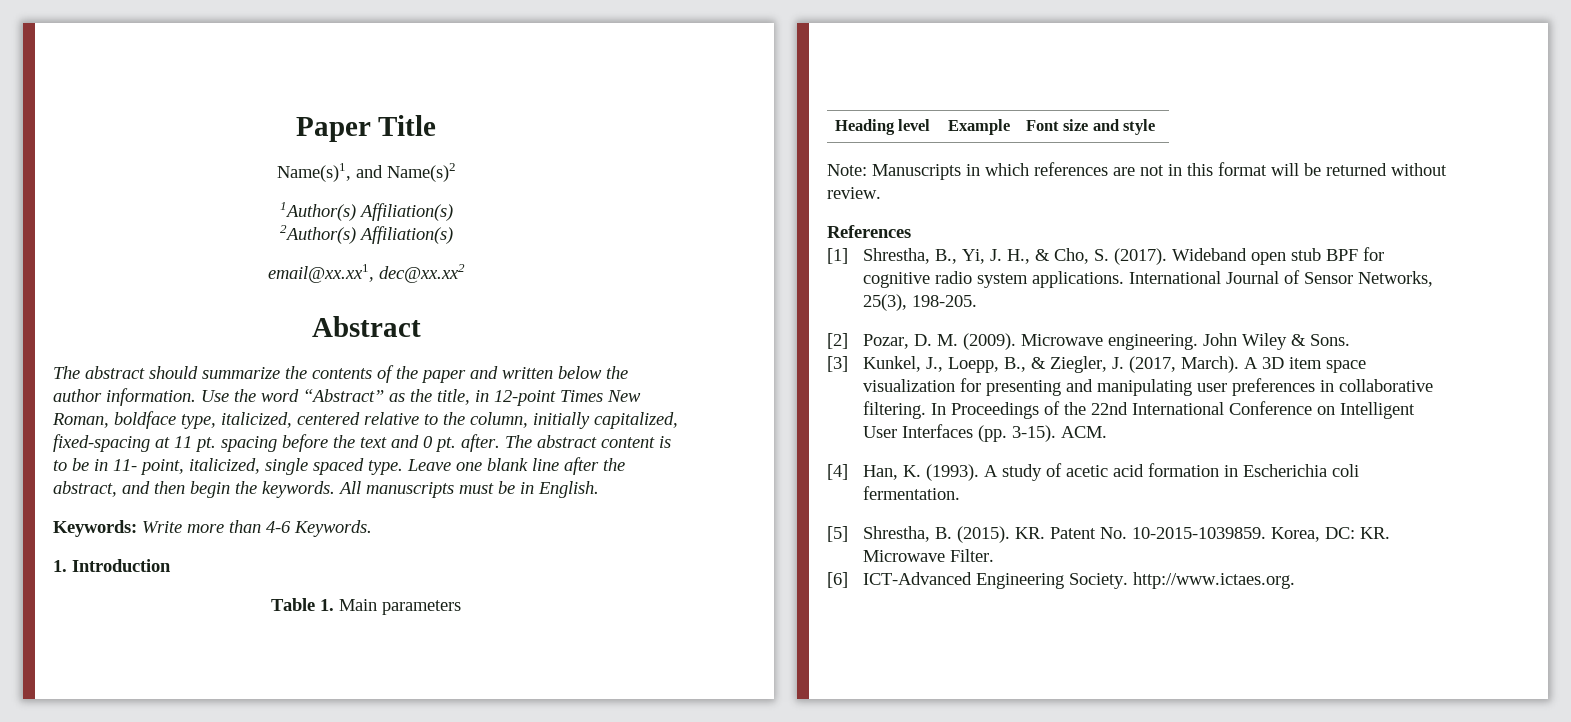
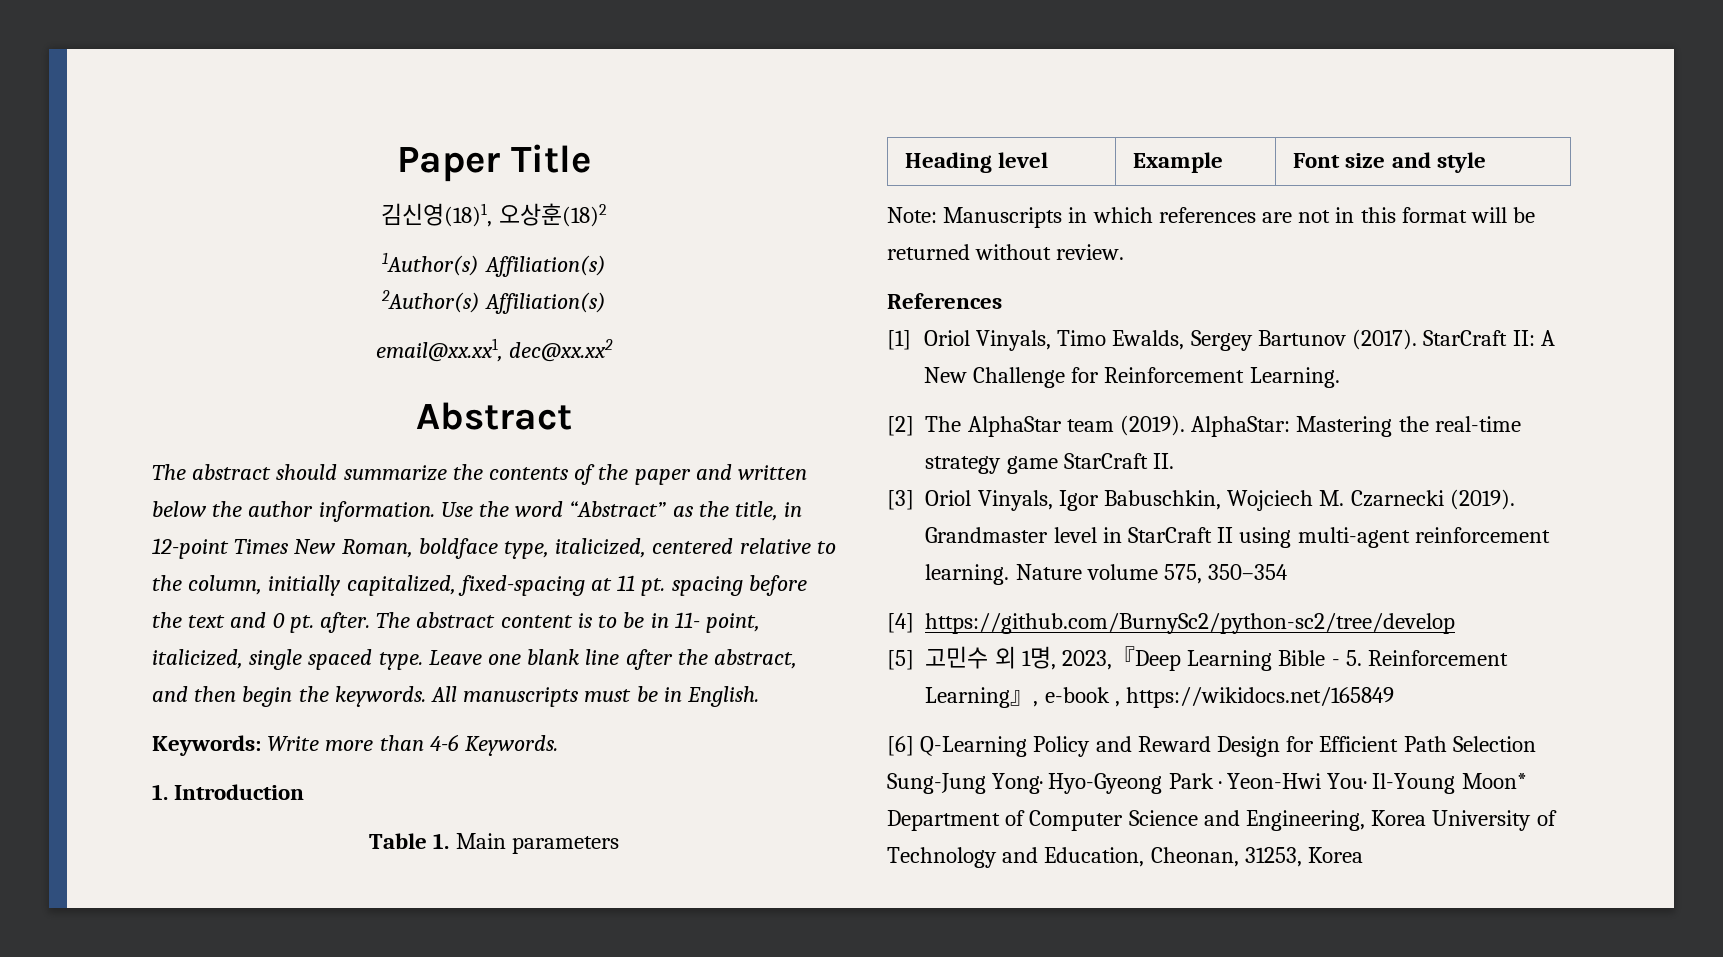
- Name(s)1, and Name(s)2
+ 김신영(18)1, 오상훈(18)2
- [1] Shrestha, B., Yi, J. H., & Cho, S. (2017). Wideband open stub BPF for cognitive radio system applications. International Journal of Sensor Networks, 25(3), 198-205.
- [2] Pozar, D. M. (2009). Microwave engineering. John Wiley & Sons.
- [3] Kunkel, J., Loepp, B., & Ziegler, J. (2017, March). A 3D item space visualization for presenting and manipulating user preferences in collaborative filtering. In Proceedings of the 22nd International Conference on Intelligent User Interfaces (pp. 3-15). ACM.
- [4] Han, K. (1993). A study of acetic acid formation in Escherichia coli fermentation.
- [5] Shrestha, B. (2015). KR. Patent No. 10-2015-1039859. Korea, DC: KR. Microwave Filter.
- [6] ICT-Advanced Engineering Society. http://www.ictaes.org.
+ [1] Oriol Vinyals, Timo Ewalds, Sergey Bartunov (2017). StarCraft II: A New Challenge for Reinforcement Learning.
+ [2] The AlphaStar team (2019). AlphaStar: Mastering the real-time strategy game StarCraft II.
+ [3] Oriol Vinyals, Igor Babuschkin, Wojciech M. Czarnecki (2019). Grandmaster level in StarCraft II using multi-agent reinforcement learning. Nature volume 575, 350–354
+ [4] https://github.com/BurnySc2/python-sc2/tree/develop
+ [5] 고민수 외 1명, 2023,『Deep Learning Bible - 5. Reinforcement Learning』, e-book , https://wikidocs.net/165849
+ [6] Q-Learning Policy and Reward Design for Efficient Path Selection Sung-Jung Yong· Hyo-Gyeong Park · Yeon-Hwi You· Il-Young Moon* Department of Computer Science and Engineering, Korea University of Technology and Education, Cheonan, 31253, Korea

